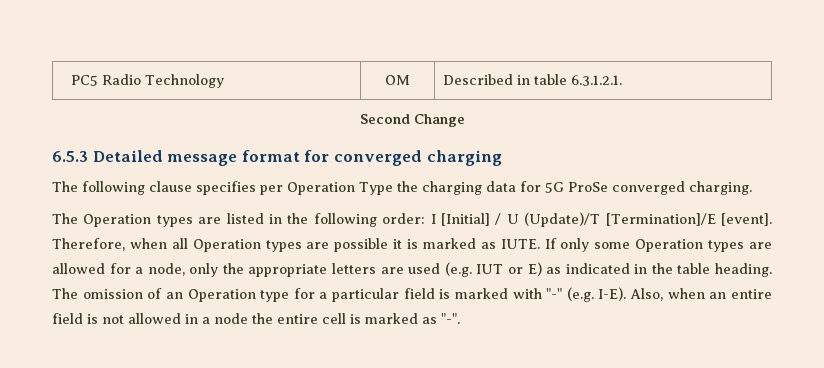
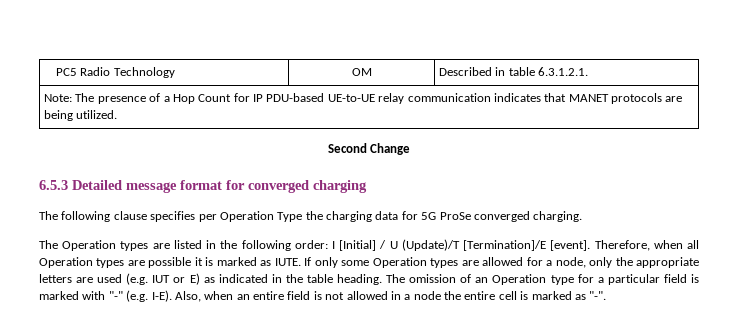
+ Note: The presence of a Hop Count for IP PDU-based UE-to-UE relay communication indicates that MANET protocols are being utilized.

